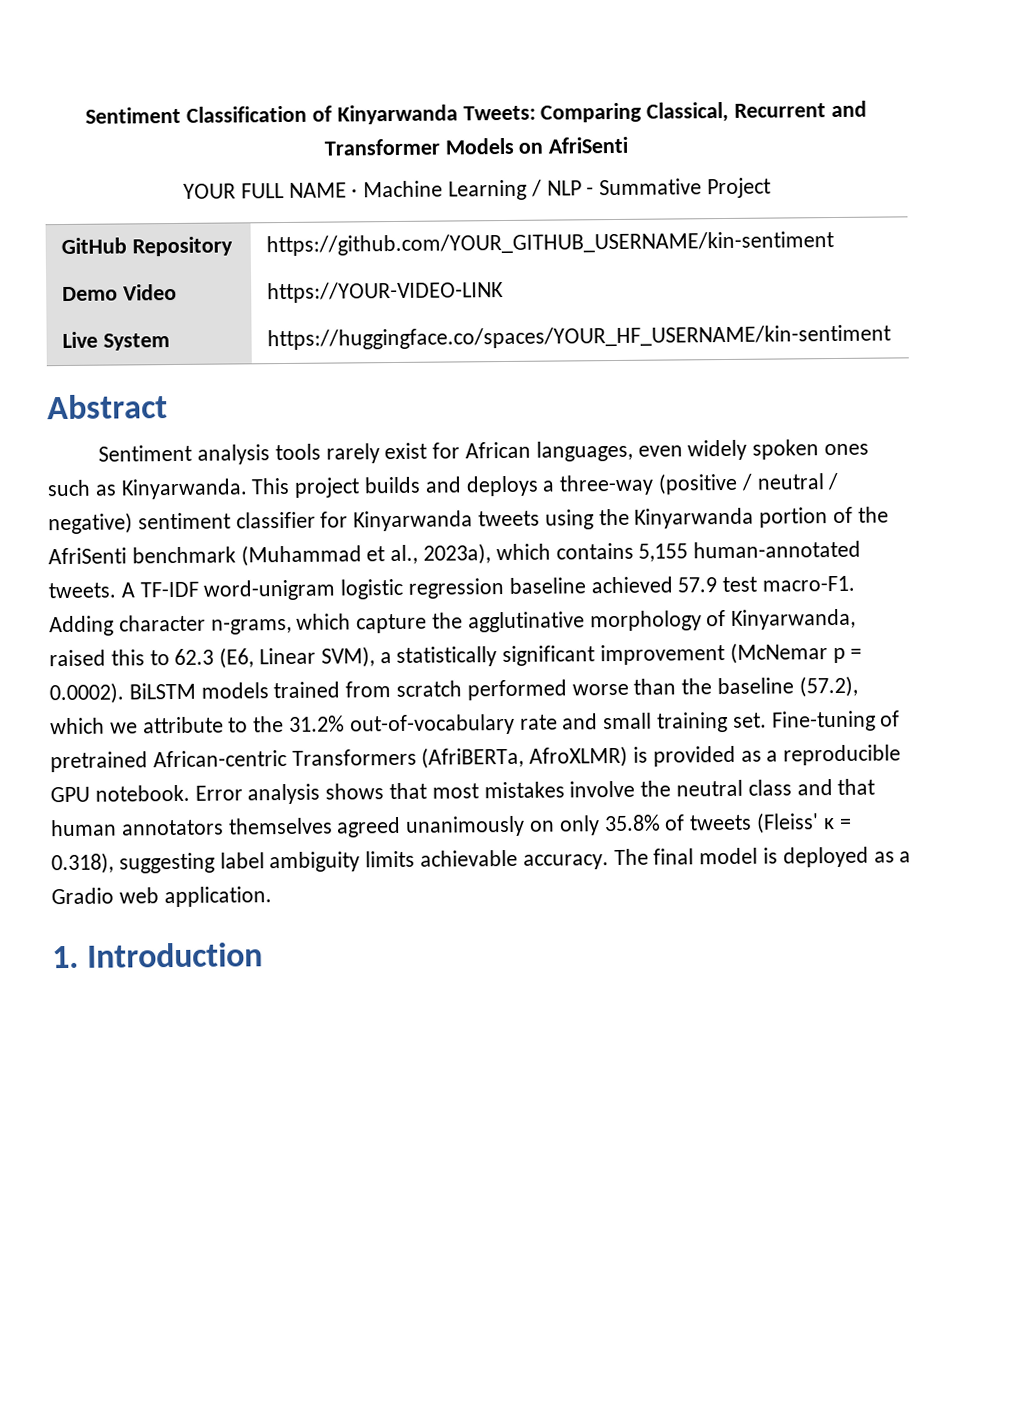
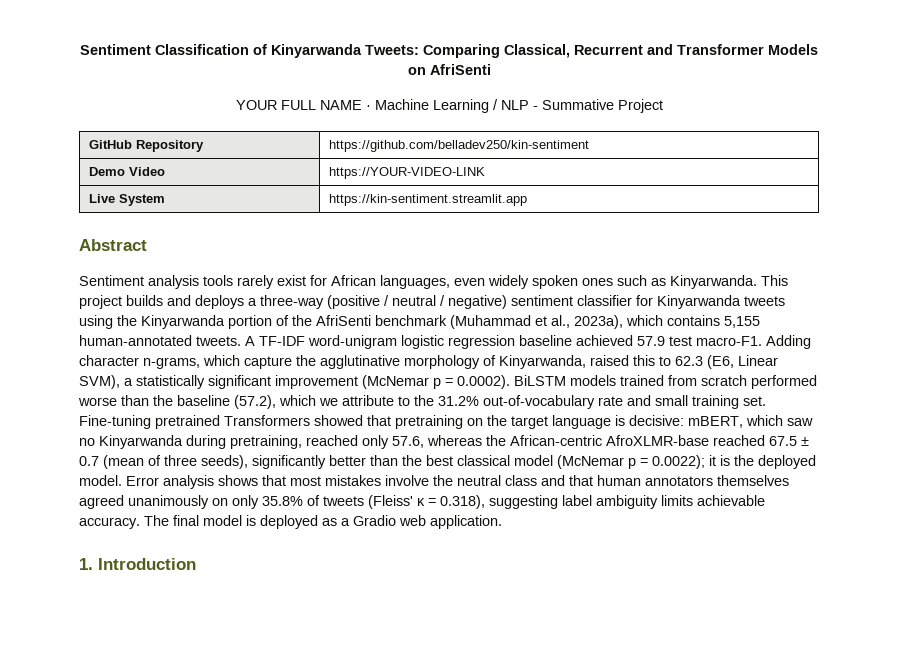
- GitHub Repository | https://github.com/YOUR_GITHUB_USERNAME/kin-sentiment
+ GitHub Repository | https://github.com/belladev250/kin-sentiment
- Live System | https://huggingface.co/spaces/YOUR_HF_USERNAME/kin-sentiment
+ Live System | https://kin-sentiment.streamlit.app
- Fine-tuning of pretrained African-centric Transformers (AfriBERTa, AfroXLMR) is provided as a reproducible GPU notebook.
+ Fine-tuning pretrained Transformers showed that pretraining on the target language is decisive: mBERT, which saw no Kinyarwanda during pretraining, reached only 57.6, whereas the African-centric AfroXLMR-base reached 67.5 ± 0.7 (mean of three seeds), significantly better than the best classical model (McNemar p = 0.0022); it is the deployed model.

